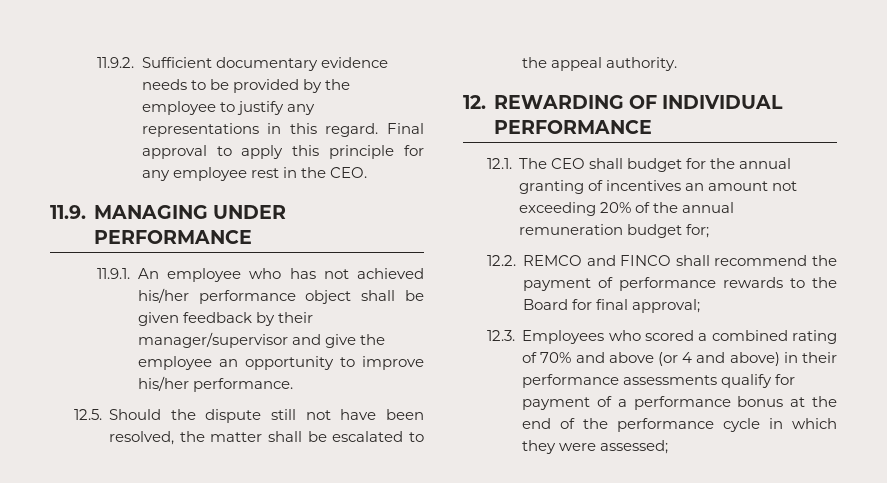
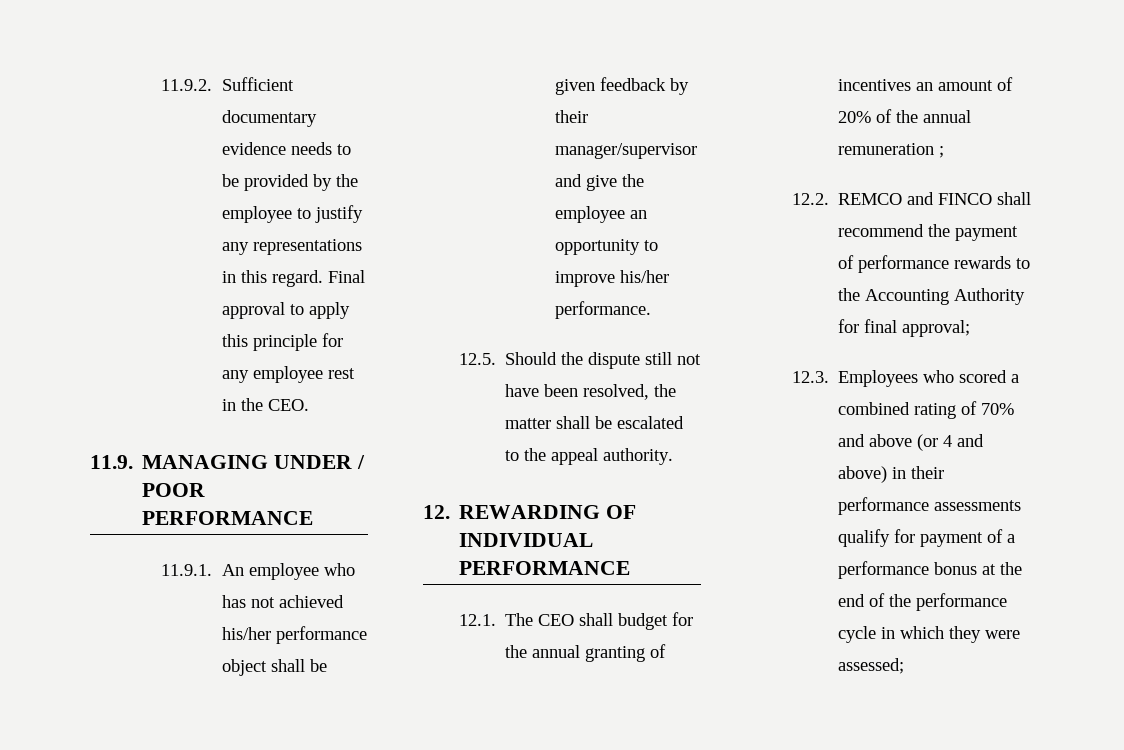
- 11.9. MANAGING UNDER PERFORMANCE
+ 11.9. MANAGING UNDER / POOR PERFORMANCE
- 12.1. The CEO shall budget for the annual granting of incentives an amount not exceeding 20% of the annual remuneration budget for;
+ 12.1. The CEO shall budget for the annual granting of incentives an amount of 20% of the annual remuneration ;
- 12.2. REMCO and FINCO shall recommend the payment of performance rewards to the Board for final approval;
+ 12.2. REMCO and FINCO shall recommend the payment of performance rewards to the Accounting Authority for final approval;

